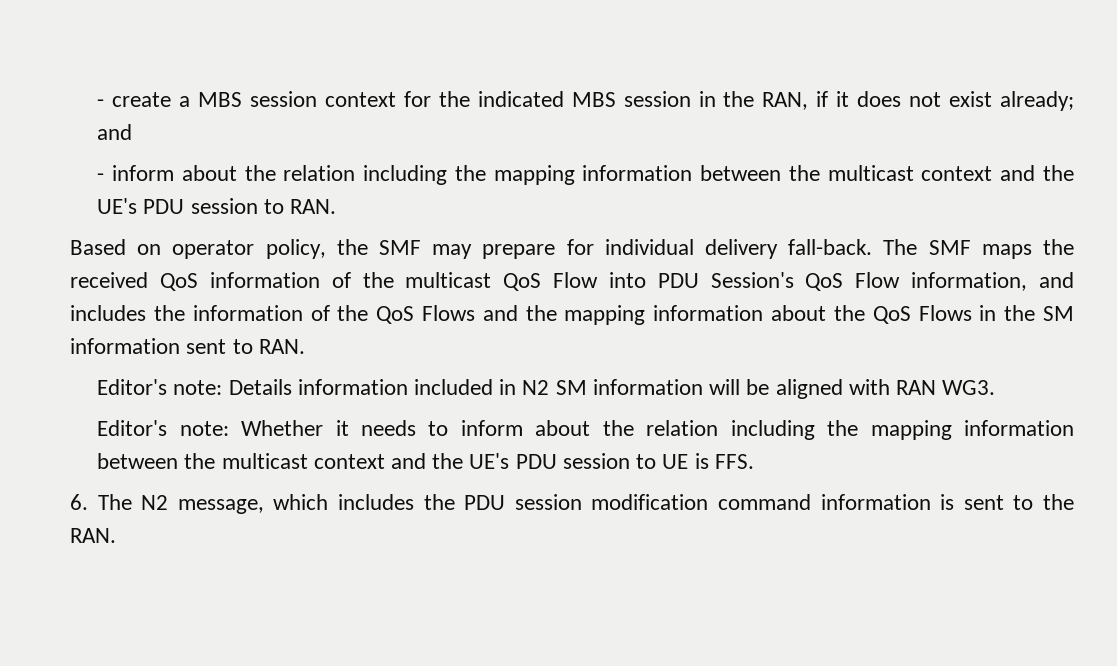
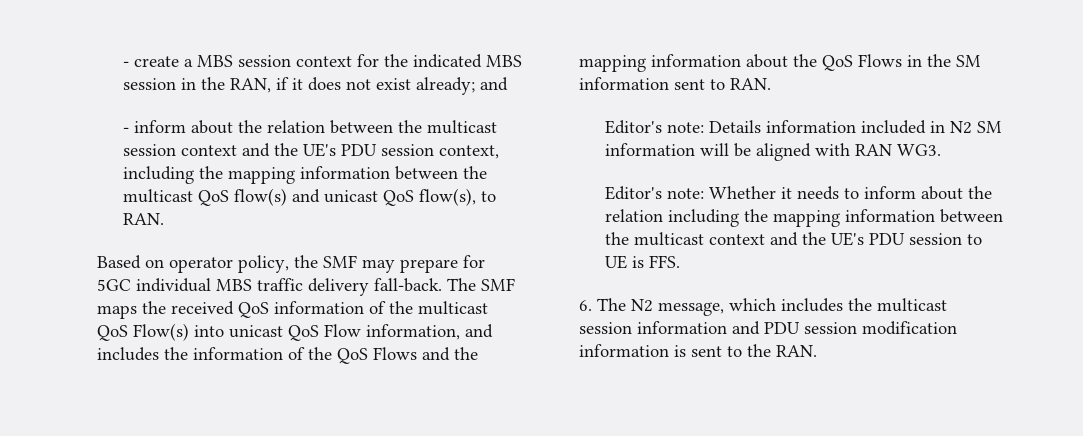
- - inform about the relation including the mapping information between the multicast context and the UE's PDU session to RAN.
+ - inform about the relation between the multicast session context and the UE's PDU session context, including the mapping information between the multicast QoS flow(s) and unicast QoS flow(s), to RAN.
- Based on operator policy, the SMF may prepare for individual delivery fall-back.
+ Based on operator policy, the SMF may prepare for 5GC individual MBS traffic delivery fall-back.
- The SMF maps the received QoS information of the multicast QoS Flow into PDU Session's QoS Flow information, and includes the information of the QoS Flows and the mapping information about the QoS Flows in the SM information sent to RAN.
+ The SMF maps the received QoS information of the multicast QoS Flow(s) into unicast QoS Flow information, and includes the information of the QoS Flows and the mapping information about the QoS Flows in the SM information sent to RAN.
- 6. The N2 message, which includes the PDU session modification command information is sent to the RAN.
+ 6. The N2 message, which includes the multicast session information and PDU session modification information is sent to the RAN.

